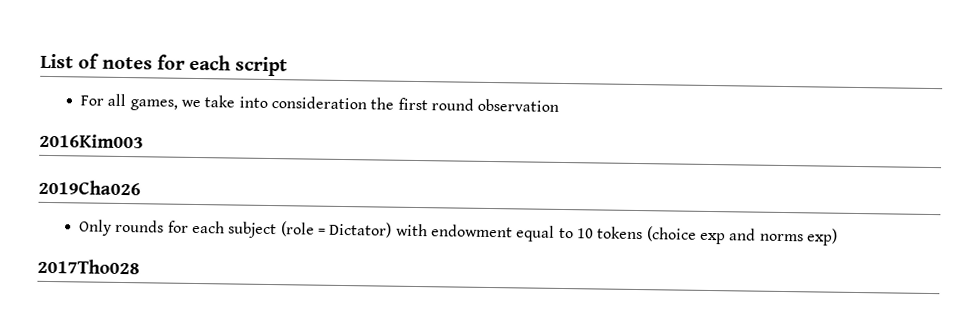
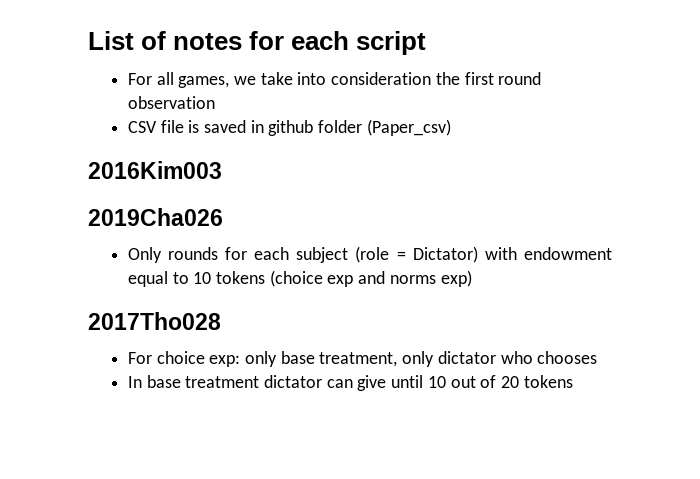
+ CSV file is saved in github folder (Paper_csv)
+ For choice exp: only base treatment, only dictator who chooses
+ In base treatment dictator can give until 10 out of 20 tokens

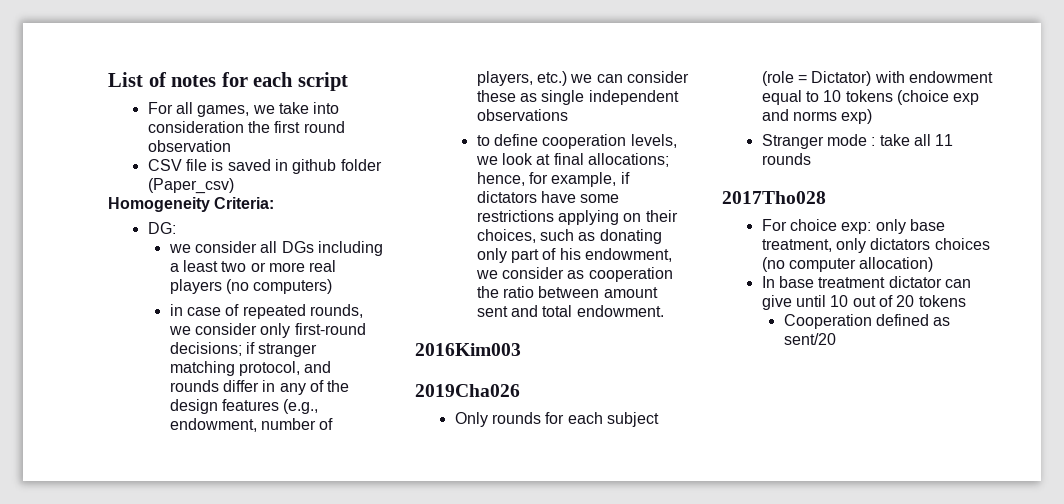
+ Homogeneity Criteria:
+ DG:
+ we consider all DGs including a least two or more real players (no computers)
+ in case of repeated rounds, we consider only first-round decisions; if stranger matching protocol, and rounds differ in any of the design features (e.g., endowment, number of players, etc.) we can consider these as single independent observations
+ to define cooperation levels, we look at final allocations; hence, for example, if dictators have some restrictions applying on their choices, such as donating only part of his endowment, we consider as cooperation the ratio between amount sent and total endowment.
+ Stranger mode : take all 11 rounds
- For choice exp: only base treatment, only dictator who chooses
+ For choice exp: only base treatment, only dictators choices (no computer allocation)
+ Cooperation defined as sent/20

